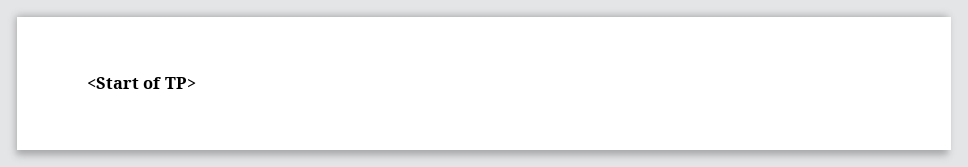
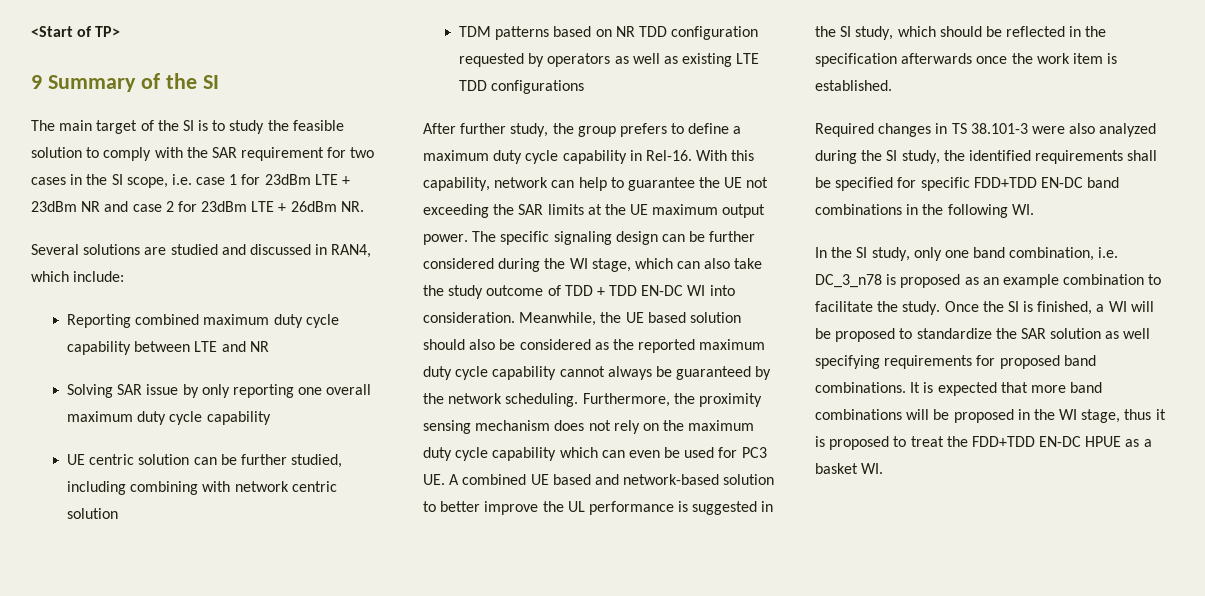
+ 9 Summary of the SI
+ The main target of the SI is to study the feasible solution to comply with the SAR requirement for two cases in the SI scope, i.e. case 1 for 23dBm LTE + 23dBm NR and case 2 for 23dBm LTE + 26dBm NR.
+ Several solutions are studied and discussed in RAN4, which include:
+ Reporting combined maximum duty cycle capability between LTE and NR
+ Solving SAR issue by only reporting one overall maximum duty cycle capability
+ UE centric solution can be further studied, including combining with network centric solution
+ TDM patterns based on NR TDD configuration requested by operators as well as existing LTE TDD configurations
+ After further study, the group prefers to define a maximum duty cycle capability in Rel-16. With this capability, network can help to guarantee the UE not exceeding the SAR limits at the UE maximum output power. The specific signaling design can be further considered during the WI stage, which can also take the study outcome of TDD + TDD EN-DC WI into consideration. Meanwhile, the UE based solution should also be considered as the reported maximum duty cycle capability cannot always be guaranteed by the network scheduling. Furthermore, the proximity sensing mechanism does not rely on the maximum duty cycle capability which can even be used for PC3 UE. A combined UE based and network-based solution to better improve the UL performance is suggested in the SI study, which should be reflected in the specification afterwards once the work item is established.
+ Required changes in TS 38.101-3 were also analyzed during the SI study, the identified requirements shall be specified for specific FDD+TDD EN-DC band combinations in the following WI.
+ In the SI study, only one band combination, i.e. DC_3_n78 is proposed as an example combination to facilitate the study. Once the SI is finished, a WI will be proposed to standardize the SAR solution as well specifying requirements for proposed band combinations. It is expected that more band combinations will be proposed in the WI stage, thus it is proposed to treat the FDD+TDD EN-DC HPUE as a basket WI.

